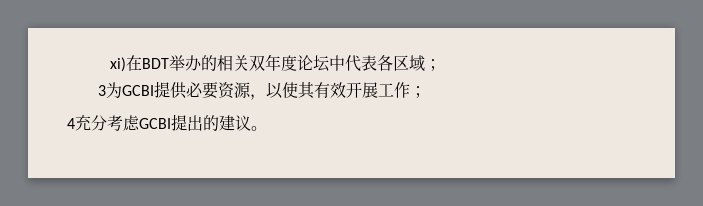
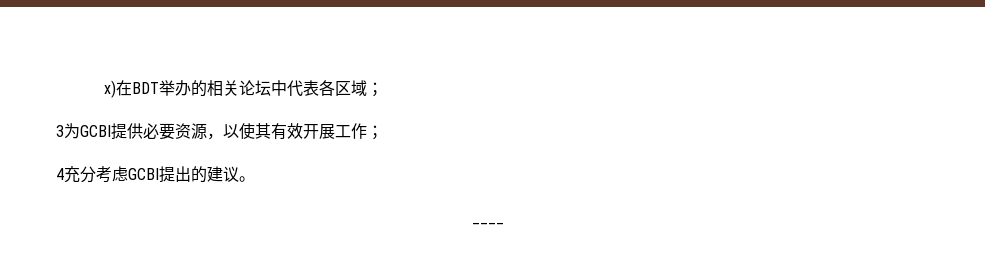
- xi)在BDT举办的相关双年度论坛中代表各区域；
+ x)在BDT举办的相关论坛中代表各区域；
+ ____

